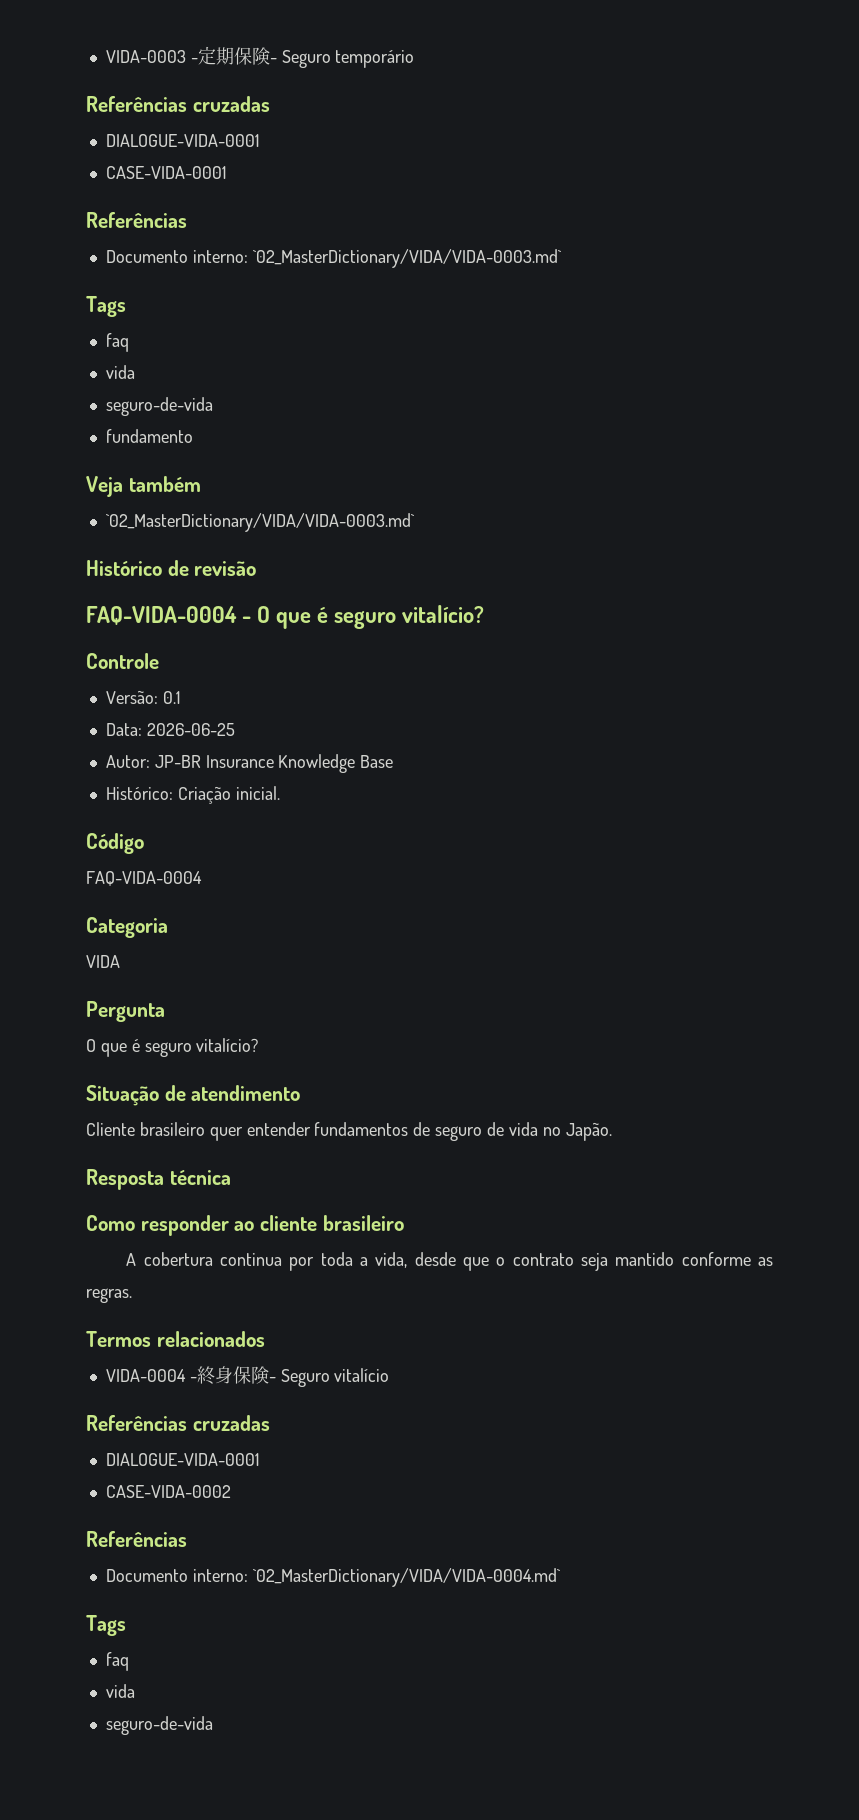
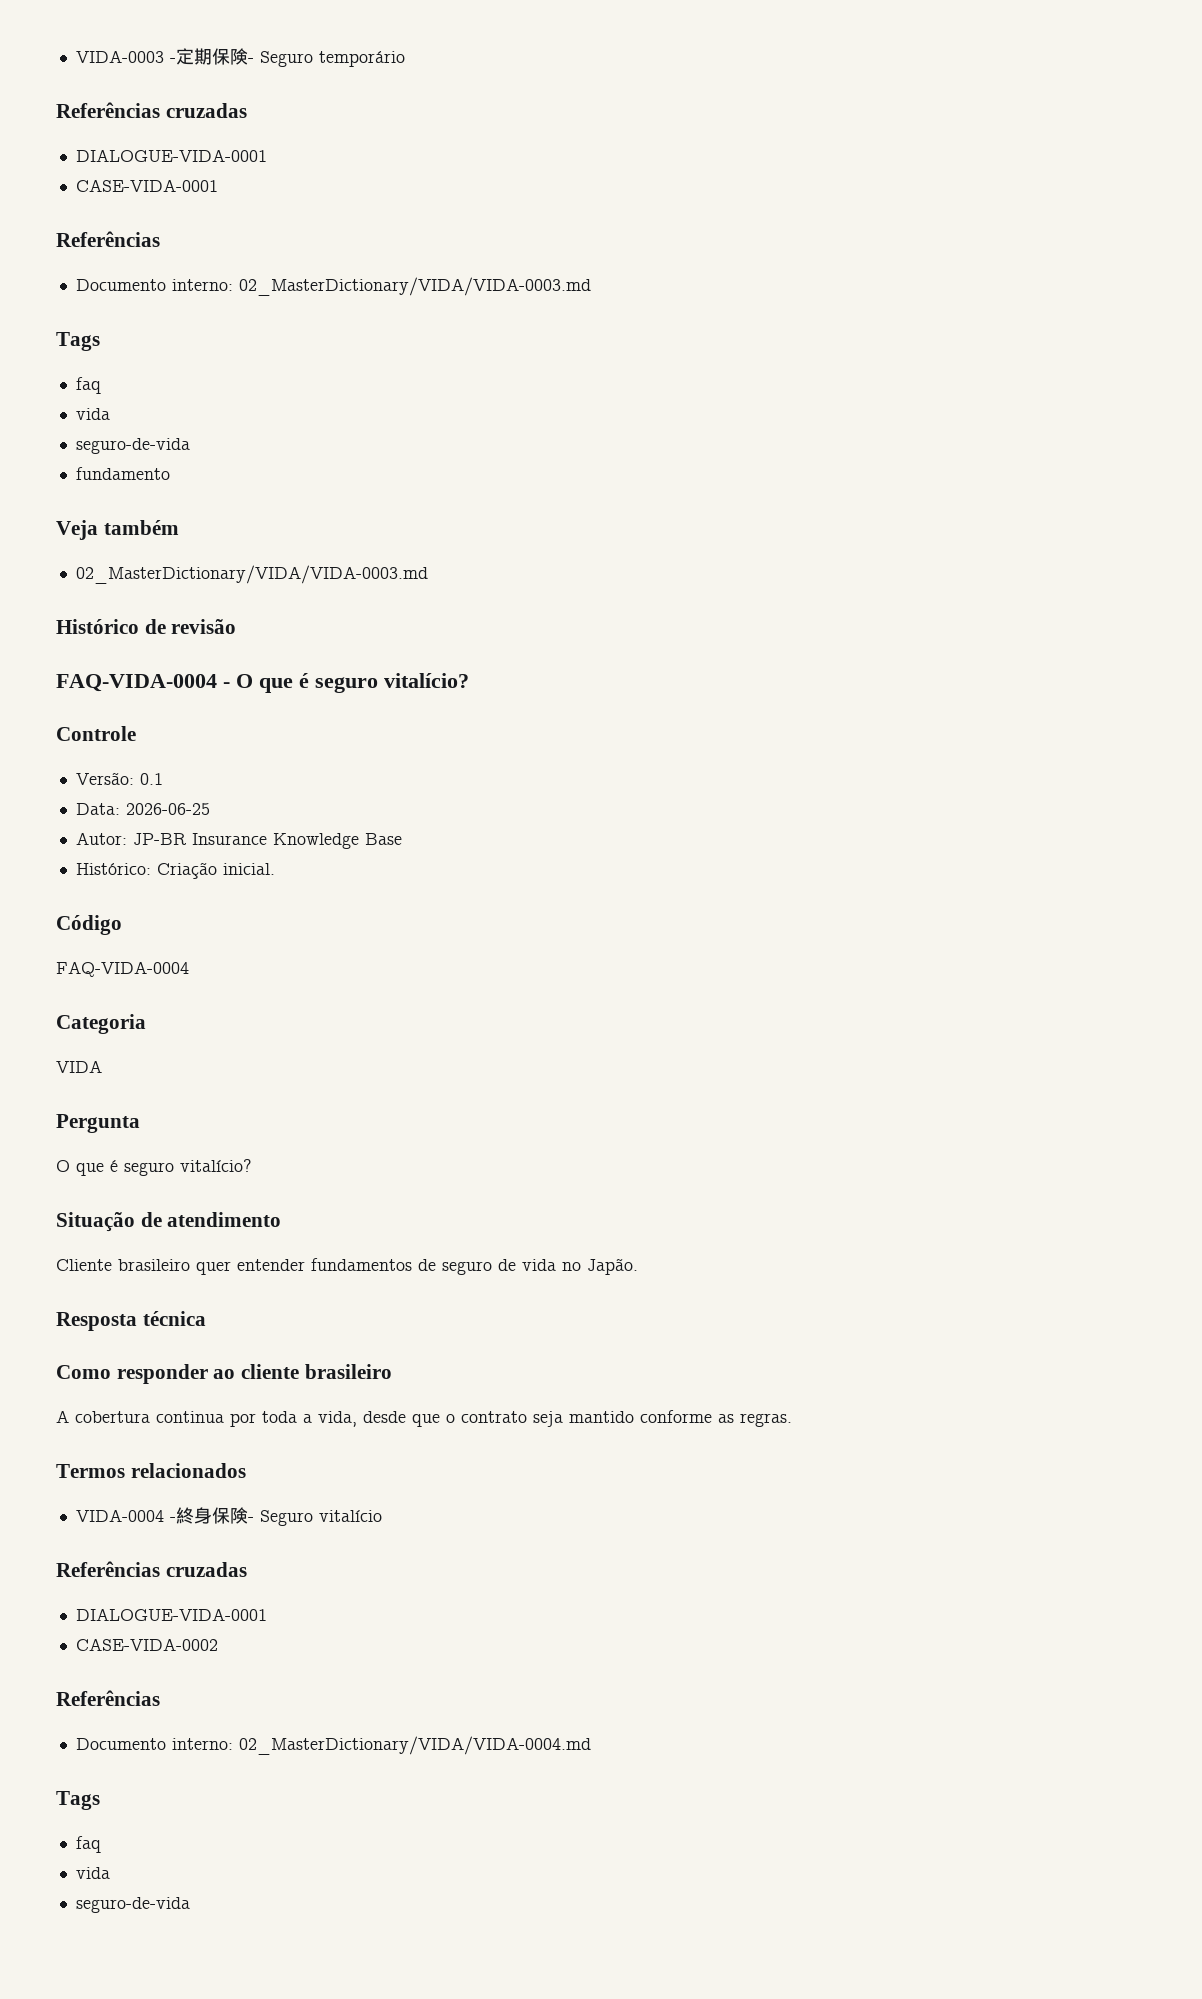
- Documento interno: `02_MasterDictionary/VIDA/VIDA-0003.md`
+ Documento interno: 02_MasterDictionary/VIDA/VIDA-0003.md
  Veja também
- `02_MasterDictionary/VIDA/VIDA-0003.md`
+ 02_MasterDictionary/VIDA/VIDA-0003.md
- Documento interno: `02_MasterDictionary/VIDA/VIDA-0004.md`
+ Documento interno: 02_MasterDictionary/VIDA/VIDA-0004.md

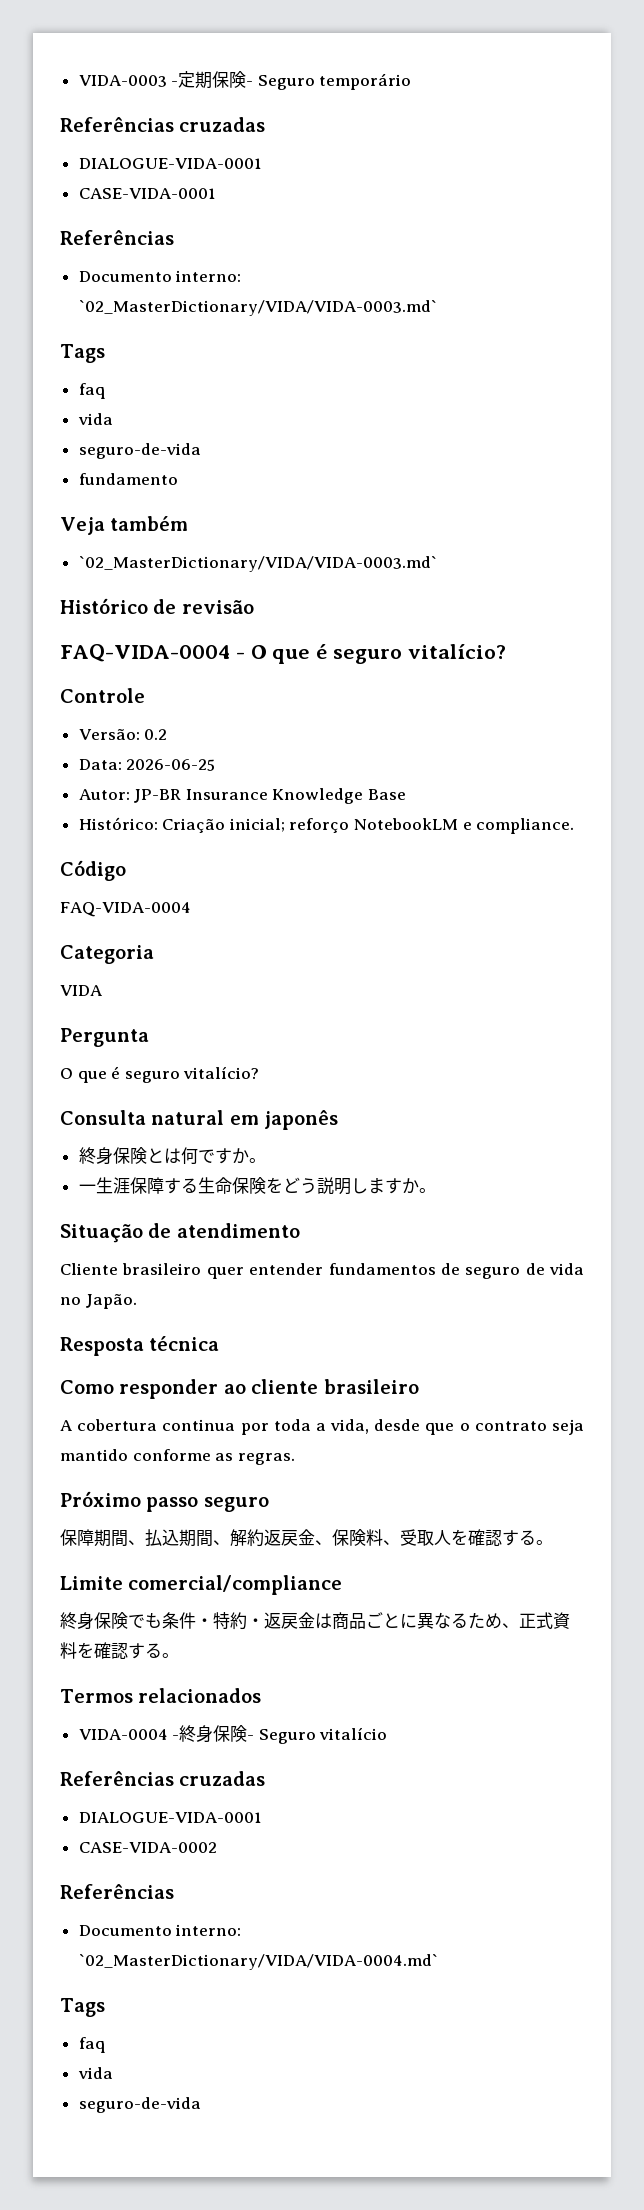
- Documento interno: 02_MasterDictionary/VIDA/VIDA-0003.md
+ Documento interno: `02_MasterDictionary/VIDA/VIDA-0003.md`
  Veja também
- 02_MasterDictionary/VIDA/VIDA-0003.md
+ `02_MasterDictionary/VIDA/VIDA-0003.md`
- Versão: 0.1
+ Versão: 0.2
- Histórico: Criação inicial.
+ Histórico: Criação inicial; reforço NotebookLM e compliance.
+ Consulta natural em japonês
+ 終身保険とは何ですか。
+ 一生涯保障する生命保険をどう説明しますか。
+ Próximo passo seguro
+ 保障期間、払込期間、解約返戻金、保険料、受取人を確認する。
+ Limite comercial/compliance
+ 終身保険でも条件・特約・返戻金は商品ごとに異なるため、正式資料を確認する。
- Documento interno: 02_MasterDictionary/VIDA/VIDA-0004.md
+ Documento interno: `02_MasterDictionary/VIDA/VIDA-0004.md`

